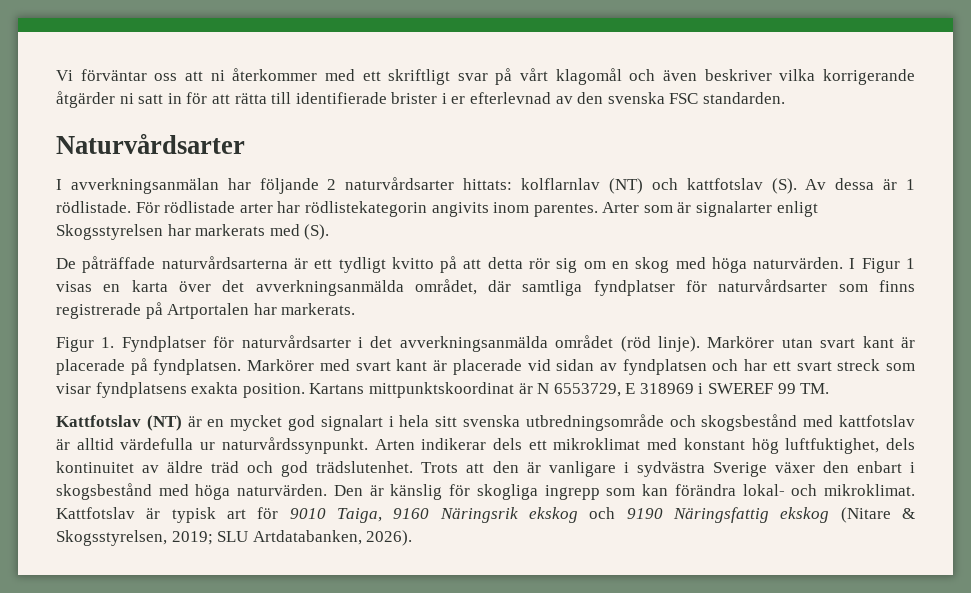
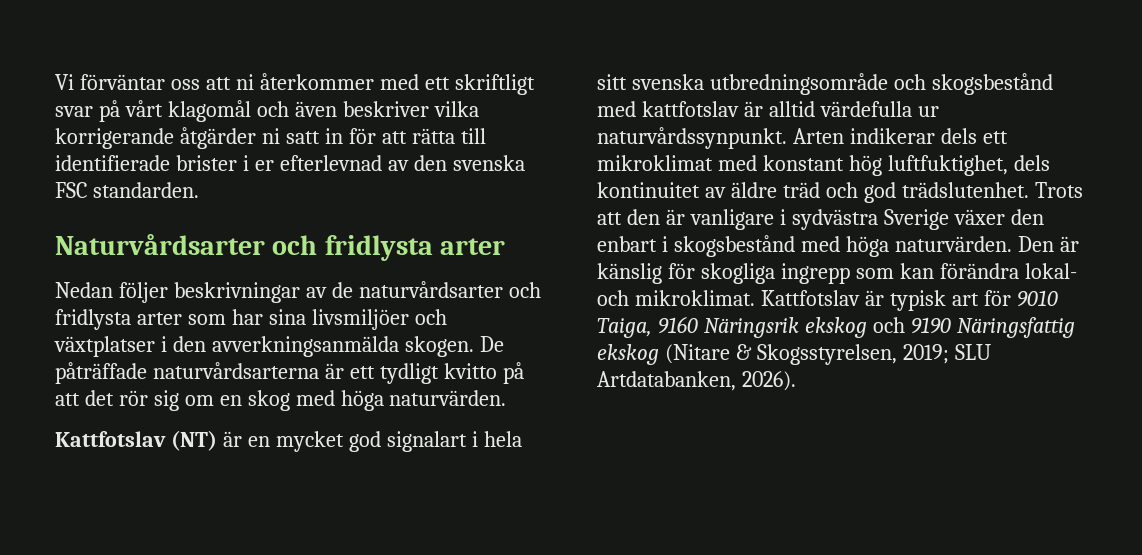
- Naturvårdsarter
- I avverkningsanmälan har följande 2 naturvårdsarter hittats: kolflarnlav (NT) och kattfotslav (S). Av dessa är 1 rödlistade. För rödlistade arter har rödlistekategorin angivits inom parentes. Arter som är signalarter enligt Skogsstyrelsen har markerats med (S).
- De påträffade naturvårdsarterna är ett tydligt kvitto på att detta rör sig om en skog med höga naturvärden. I Figur 1 visas en karta över det avverkningsanmälda området, där samtliga fyndplatser för naturvårdsarter som finns registrerade på Artportalen har markerats.
- Figur 1. Fyndplatser för naturvårdsarter i det avverkningsanmälda området (röd linje). Markörer utan svart kant är placerade på fyndplatsen. Markörer med svart kant är placerade vid sidan av fyndplatsen och har ett svart streck som visar fyndplatsens exakta position. Kartans mittpunktskoordinat är N 6553729, E 318969 i SWEREF 99 TM.
+ Naturvårdsarter och fridlysta arter
+ Nedan följer beskrivningar av de naturvårdsarter och fridlysta arter som har sina livsmiljöer och växtplatser i den avverkningsanmälda skogen. De påträffade naturvårdsarterna är ett tydligt kvitto på att det rör sig om en skog med höga naturvärden.

